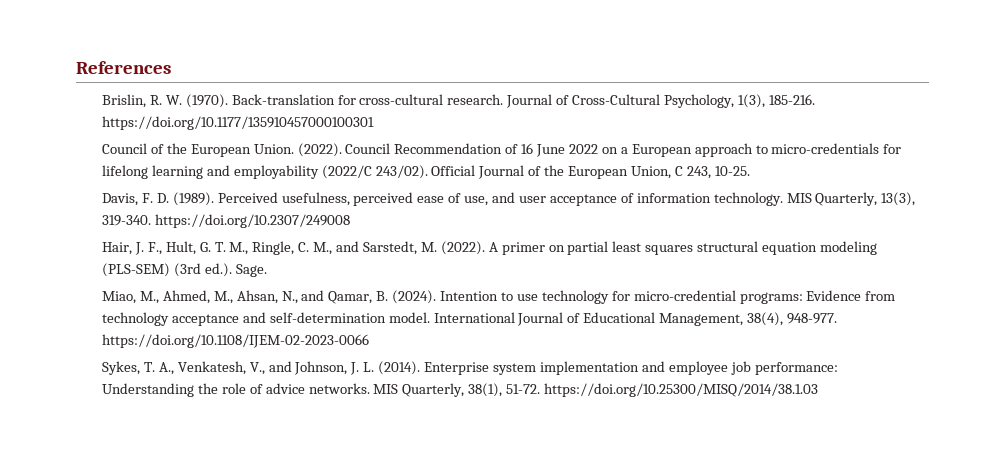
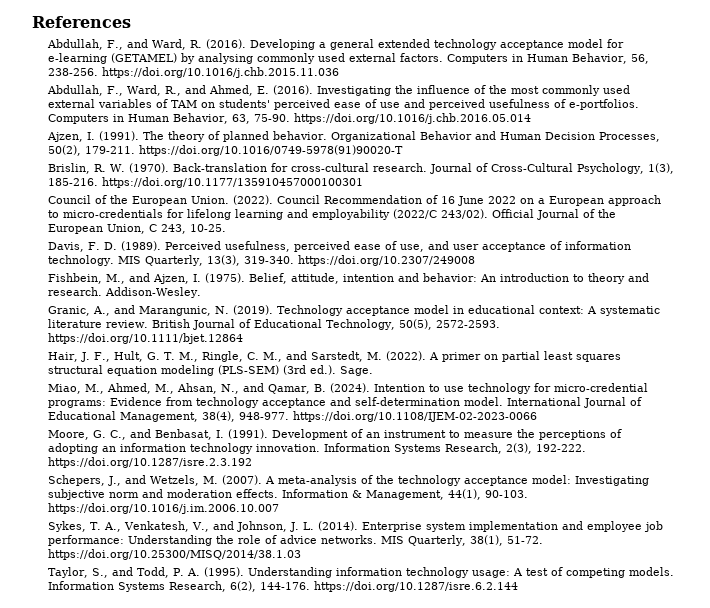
+ Abdullah, F., and Ward, R. (2016). Developing a general extended technology acceptance model for e-learning (GETAMEL) by analysing commonly used external factors. Computers in Human Behavior, 56, 238-256. https://doi.org/10.1016/j.chb.2015.11.036
+ Abdullah, F., Ward, R., and Ahmed, E. (2016). Investigating the influence of the most commonly used external variables of TAM on students' perceived ease of use and perceived usefulness of e-portfolios. Computers in Human Behavior, 63, 75-90. https://doi.org/10.1016/j.chb.2016.05.014
+ Ajzen, I. (1991). The theory of planned behavior. Organizational Behavior and Human Decision Processes, 50(2), 179-211. https://doi.org/10.1016/0749-5978(91)90020-T
+ Fishbein, M., and Ajzen, I. (1975). Belief, attitude, intention and behavior: An introduction to theory and research. Addison-Wesley.
+ Granic, A., and Marangunic, N. (2019). Technology acceptance model in educational context: A systematic literature review. British Journal of Educational Technology, 50(5), 2572-2593. https://doi.org/10.1111/bjet.12864
+ Moore, G. C., and Benbasat, I. (1991). Development of an instrument to measure the perceptions of adopting an information technology innovation. Information Systems Research, 2(3), 192-222. https://doi.org/10.1287/isre.2.3.192
+ Schepers, J., and Wetzels, M. (2007). A meta-analysis of the technology acceptance model: Investigating subjective norm and moderation effects. Information & Management, 44(1), 90-103. https://doi.org/10.1016/j.im.2006.10.007
+ Taylor, S., and Todd, P. A. (1995). Understanding information technology usage: A test of competing models. Information Systems Research, 6(2), 144-176. https://doi.org/10.1287/isre.6.2.144

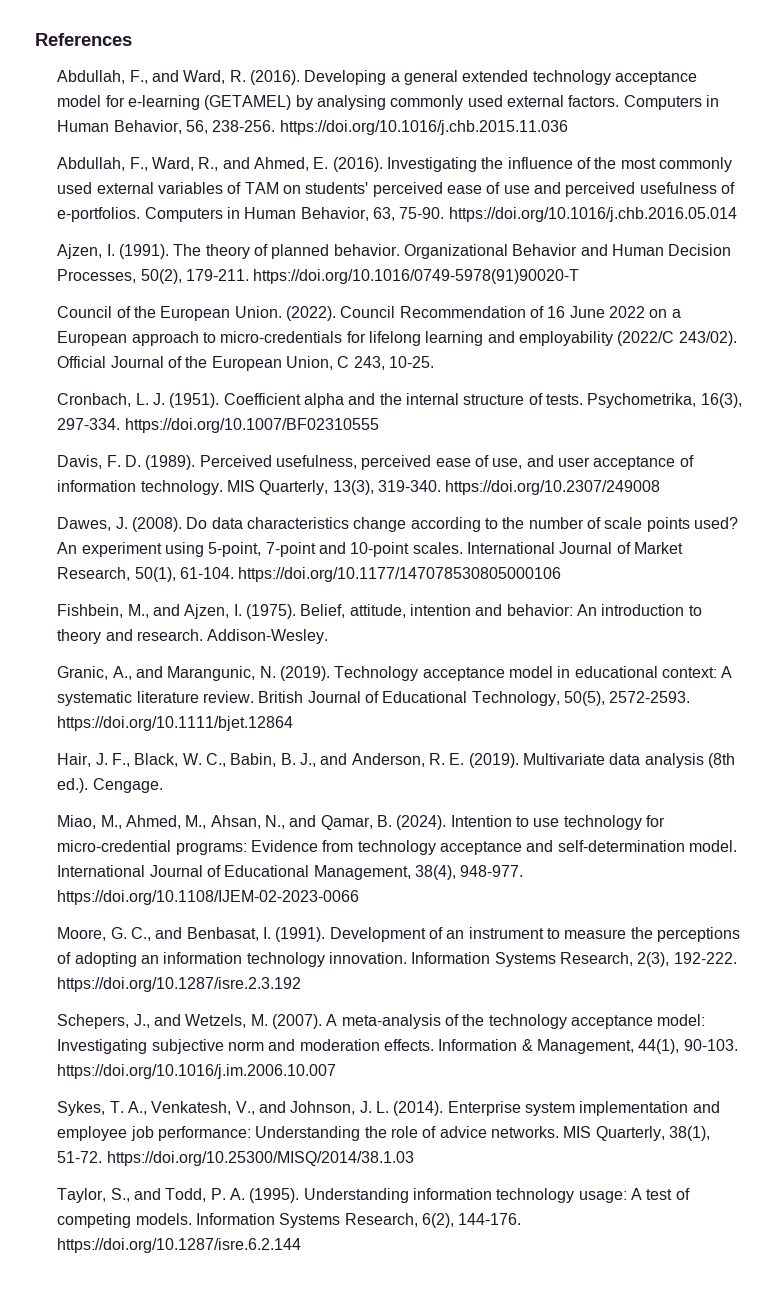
- Brislin, R. W. (1970). Back-translation for cross-cultural research. Journal of Cross-Cultural Psychology, 1(3), 185-216. https://doi.org/10.1177/135910457000100301
+ Cronbach, L. J. (1951). Coefficient alpha and the internal structure of tests. Psychometrika, 16(3), 297-334. https://doi.org/10.1007/BF02310555
+ Dawes, J. (2008). Do data characteristics change according to the number of scale points used? An experiment using 5-point, 7-point and 10-point scales. International Journal of Market Research, 50(1), 61-104. https://doi.org/10.1177/147078530805000106
- Hair, J. F., Hult, G. T. M., Ringle, C. M., and Sarstedt, M. (2022). A primer on partial least squares structural equation modeling (PLS-SEM) (3rd ed.). Sage.
+ Hair, J. F., Black, W. C., Babin, B. J., and Anderson, R. E. (2019). Multivariate data analysis (8th ed.). Cengage.

